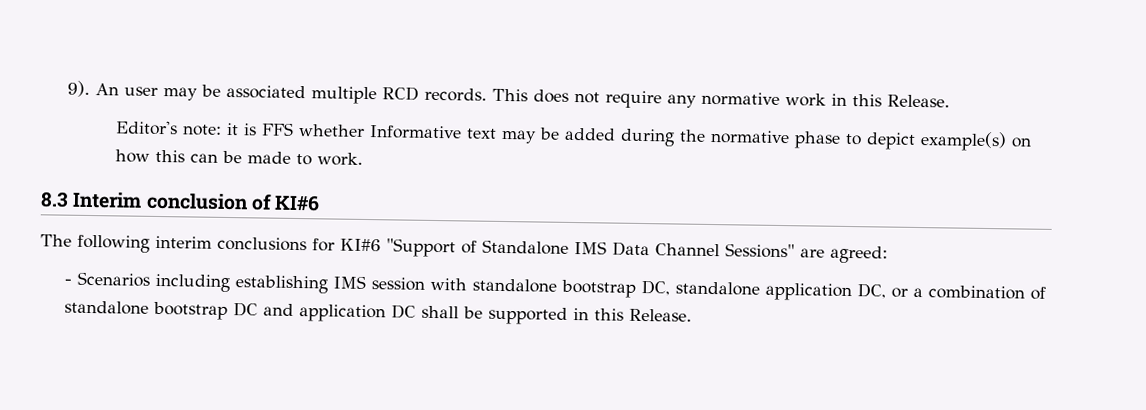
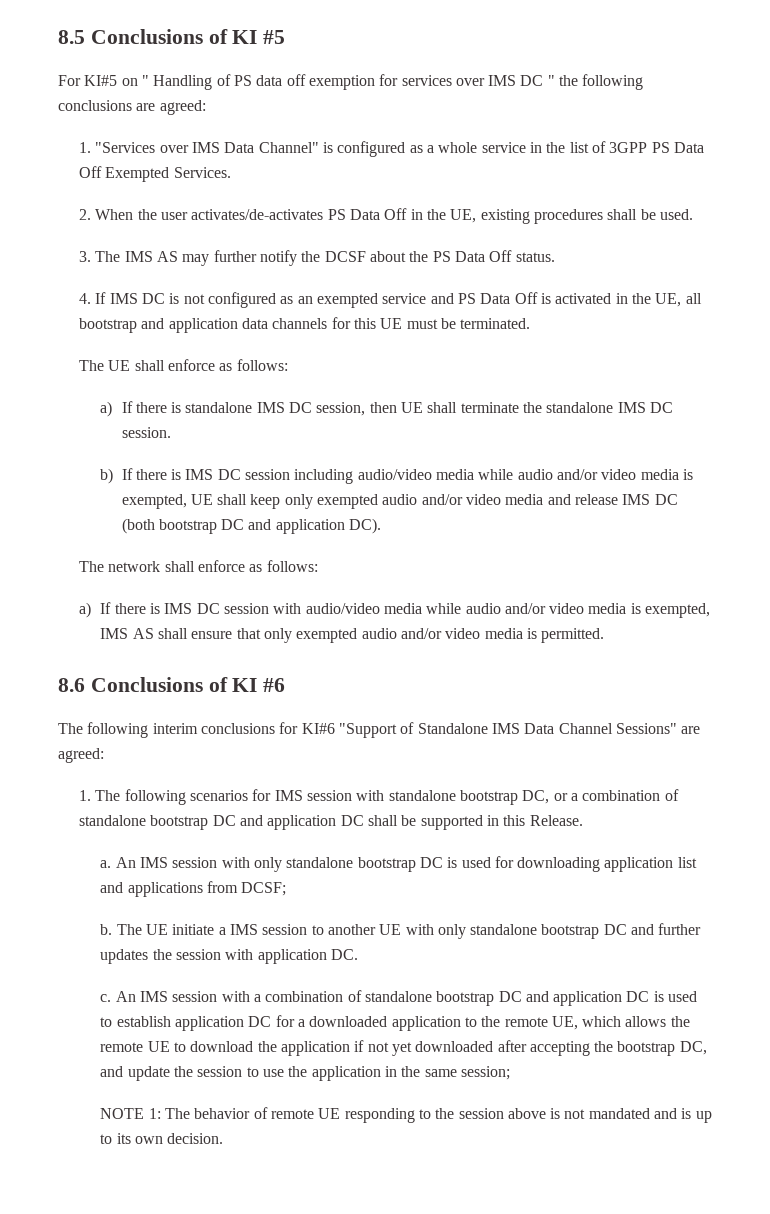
- 9). An user may be associated multiple RCD records. This does not require any normative work in this Release.
- Editor's note: it is FFS whether Informative text may be added during the normative phase to depict example(s) on how this can be made to work.
- 8.3 Interim conclusion of KI#6
+ 8.5 Conclusions of KI #5
+ For KI#5 on " Handling of PS data off exemption for services over IMS DC " the following conclusions are agreed:
+ 1. "Services over IMS Data Channel" is configured as a whole service in the list of 3GPP PS Data Off Exempted Services.
+ 2. When the user activates/de-activates PS Data Off in the UE, existing procedures shall be used.
+ 3. The IMS AS may further notify the DCSF about the PS Data Off status.
+ 4. If IMS DC is not configured as an exempted service and PS Data Off is activated in the UE, all bootstrap and application data channels for this UE must be terminated.
+ The UE shall enforce as follows:
+ a) If there is standalone IMS DC session, then UE shall terminate the standalone IMS DC session.
+ b) If there is IMS DC session including audio/video media while audio and/or video media is exempted, UE shall keep only exempted audio and/or video media and release IMS DC (both bootstrap DC and application DC).
+ The network shall enforce as follows:
+ a) If there is IMS DC session with audio/video media while audio and/or video media is exempted, IMS AS shall ensure that only exempted audio and/or video media is permitted.
+ 8.6 Conclusions of KI #6
- - Scenarios including establishing IMS session with standalone bootstrap DC, standalone application DC, or a combination of standalone bootstrap DC and application DC shall be supported in this Release.
+ 1. The following scenarios for IMS session with standalone bootstrap DC, or a combination of standalone bootstrap DC and application DC shall be supported in this Release.
+ a. An IMS session with only standalone bootstrap DC is used for downloading application list and applications from DCSF;
+ b. The UE initiate a IMS session to another UE with only standalone bootstrap DC and further updates the session with application DC.
+ c. An IMS session with a combination of standalone bootstrap DC and application DC is used to establish application DC for a downloaded application to the remote UE, which allows the remote UE to download the application if not yet downloaded after accepting the bootstrap DC, and update the session to use the application in the same session;
+ NOTE 1: The behavior of remote UE responding to the session above is not mandated and is up to its own decision.

